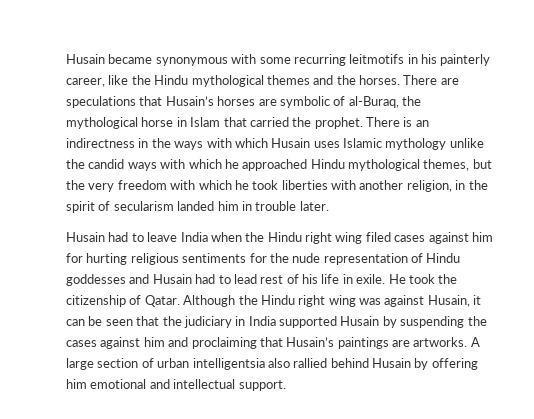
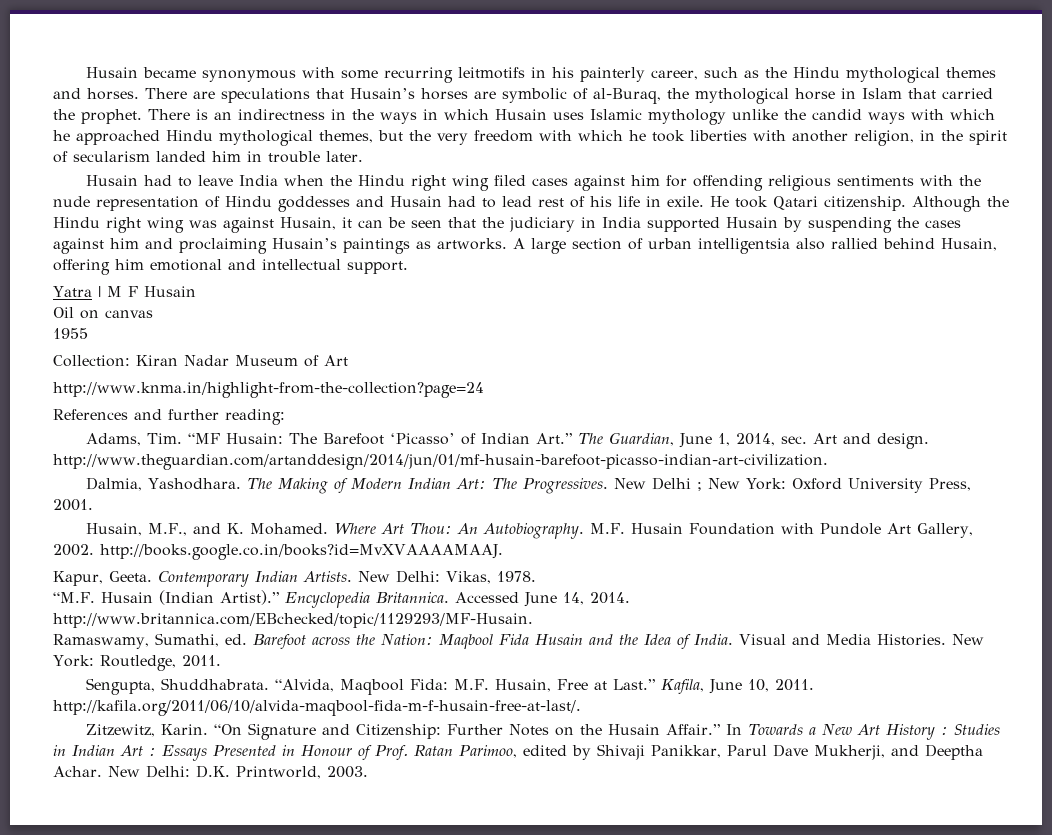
- Husain became synonymous with some recurring leitmotifs in his painterly career, like the Hindu mythological themes and the horses.
+ Husain became synonymous with some recurring leitmotifs in his painterly career, such as the Hindu mythological themes and horses.
- There is an indirectness in the ways with which Husain uses Islamic mythology unlike the candid ways with which he approached Hindu mythological themes, but the very freedom with which he took liberties with another religion, in the spirit of secularism landed him in trouble later.
+ There is an indirectness in the ways in which Husain uses Islamic mythology unlike the candid ways with which he approached Hindu mythological themes, but the very freedom with which he took liberties with another religion, in the spirit of secularism landed him in trouble later.
- Husain had to leave India when the Hindu right wing filed cases against him for hurting religious sentiments for the nude representation of Hindu goddesses and Husain had to lead rest of his life in exile.
+ Husain had to leave India when the Hindu right wing filed cases against him for offending religious sentiments with the nude representation of Hindu goddesses and Husain had to lead rest of his life in exile.
- He took the citizenship of Qatar.
+ He took Qatari citizenship.
- Although the Hindu right wing was against Husain, it can be seen that the judiciary in India supported Husain by suspending the cases against him and proclaiming that Husain’s paintings are artworks.
+ Although the Hindu right wing was against Husain, it can be seen that the judiciary in India supported Husain by suspending the cases against him and proclaiming Husain’s paintings as artworks.
- A large section of urban intelligentsia also rallied behind Husain by offering him emotional and intellectual support.
+ A large section of urban intelligentsia also rallied behind Husain, offering him emotional and intellectual support.
+ Yatra | M F Husain
+ Oil on canvas
+ 1955
+ Collection: Kiran Nadar Museum of Art
+ http://www.knma.in/highlight-from-the-collection?page=24
+ References and further reading:
+ Adams, Tim. “MF Husain: The Barefoot ‘Picasso’ of Indian Art.” The Guardian, June 1, 2014, sec. Art and design. http://www.theguardian.com/artanddesign/2014/jun/01/mf-husain-barefoot-picasso-indian-art-civilization.
+ Dalmia, Yashodhara. The Making of Modern Indian Art: The Progressives. New Delhi ; New York: Oxford University Press, 2001.
+ Husain, M.F., and K. Mohamed. Where Art Thou: An Autobiography. M.F. Husain Foundation with Pundole Art Gallery, 2002. http://books.google.co.in/books?id=MvXVAAAAMAAJ.
+ Kapur, Geeta. Contemporary Indian Artists. New Delhi: Vikas, 1978.
+ “M.F. Husain (Indian Artist).” Encyclopedia Britannica. Accessed June 14, 2014. http://www.britannica.com/EBchecked/topic/1129293/MF-Husain.
+ Ramaswamy, Sumathi, ed. Barefoot across the Nation: Maqbool Fida Husain and the Idea of India. Visual and Media Histories. New York: Routledge, 2011.
+ Sengupta, Shuddhabrata. “Alvida, Maqbool Fida: M.F. Husain, Free at Last.” Kafila, June 10, 2011. http://kafila.org/2011/06/10/alvida-maqbool-fida-m-f-husain-free-at-last/.
+ Zitzewitz, Karin. “On Signature and Citizenship: Further Notes on the Husain Affair.” In Towards a New Art History : Studies in Indian Art : Essays Presented in Honour of Prof. Ratan Parimoo, edited by Shivaji Panikkar, Parul Dave Mukherji, and Deeptha Achar. New Delhi: D.K. Printworld, 2003.

